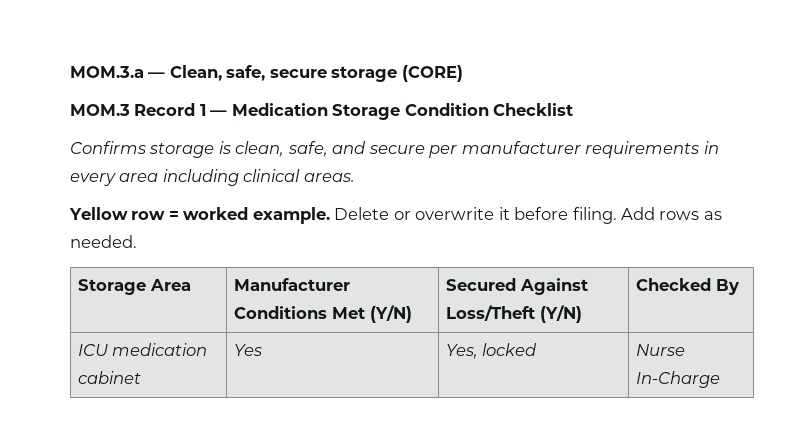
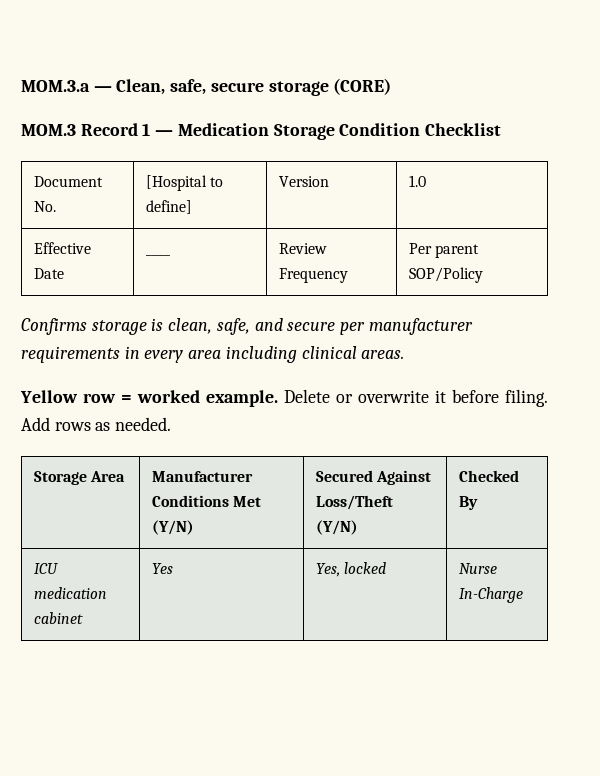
+ Document No. | [Hospital to define] | Version | 1.0
+ Effective Date | ____ | Review Frequency | Per parent SOP/Policy

